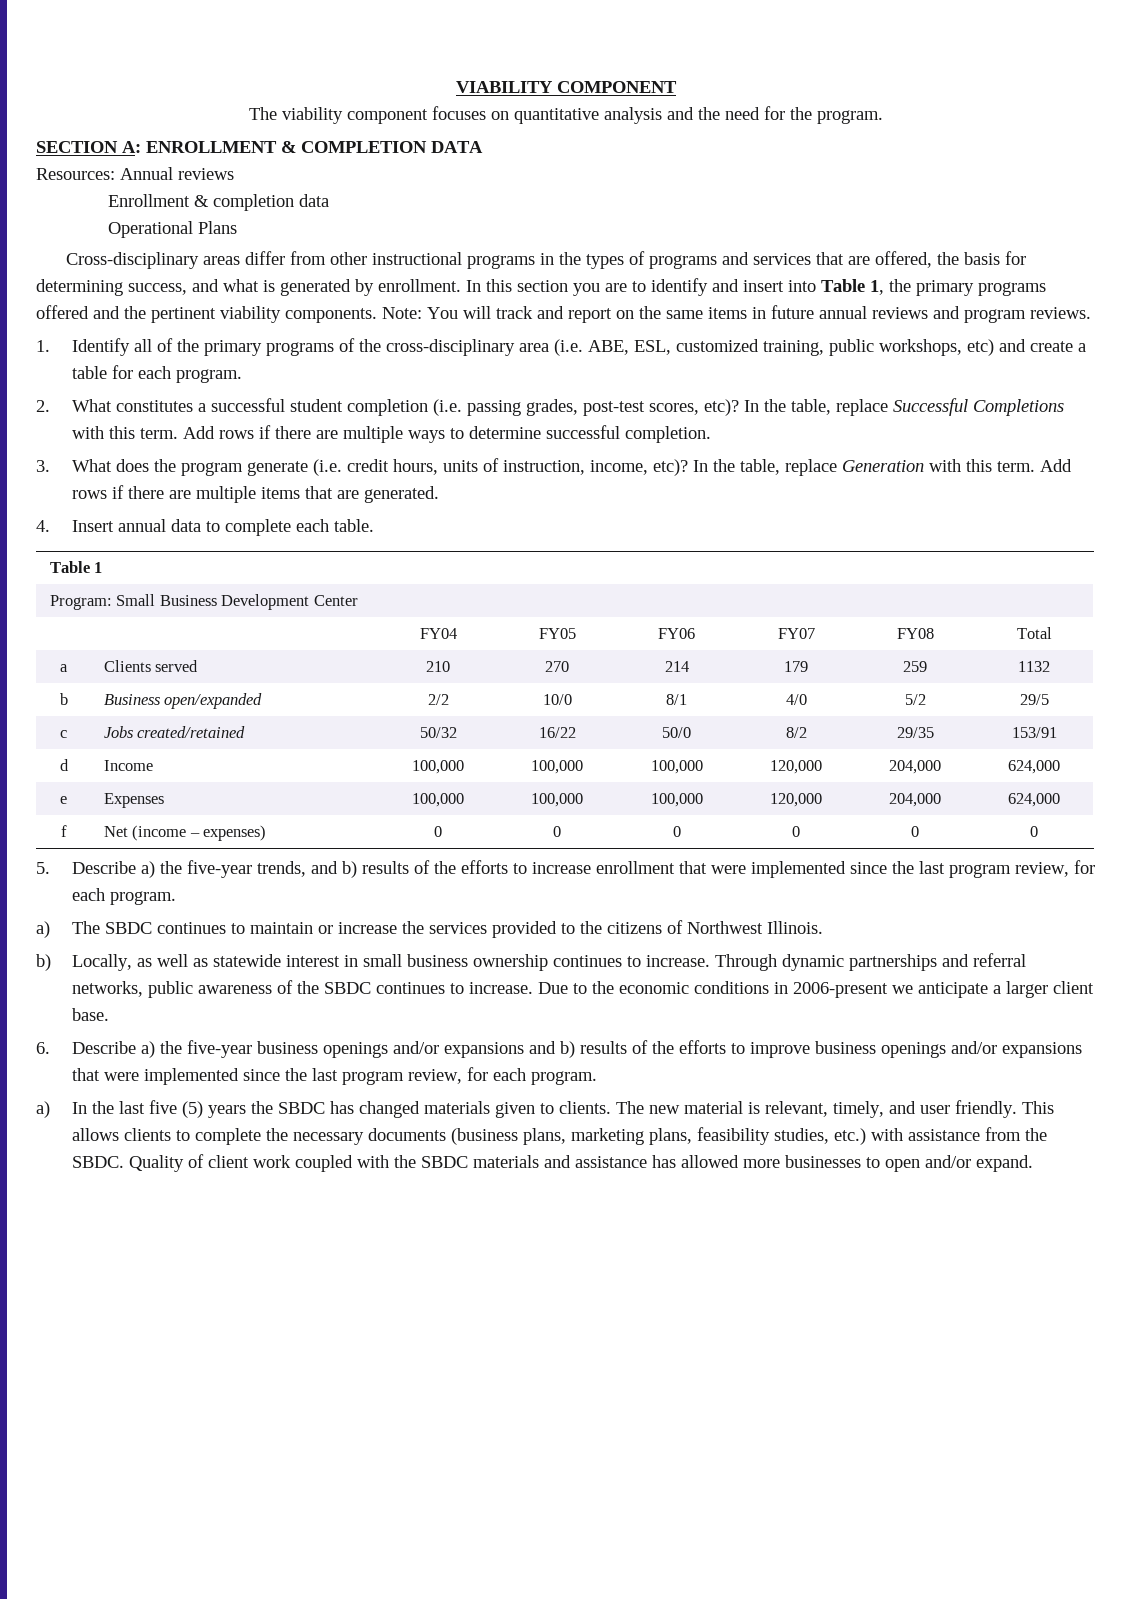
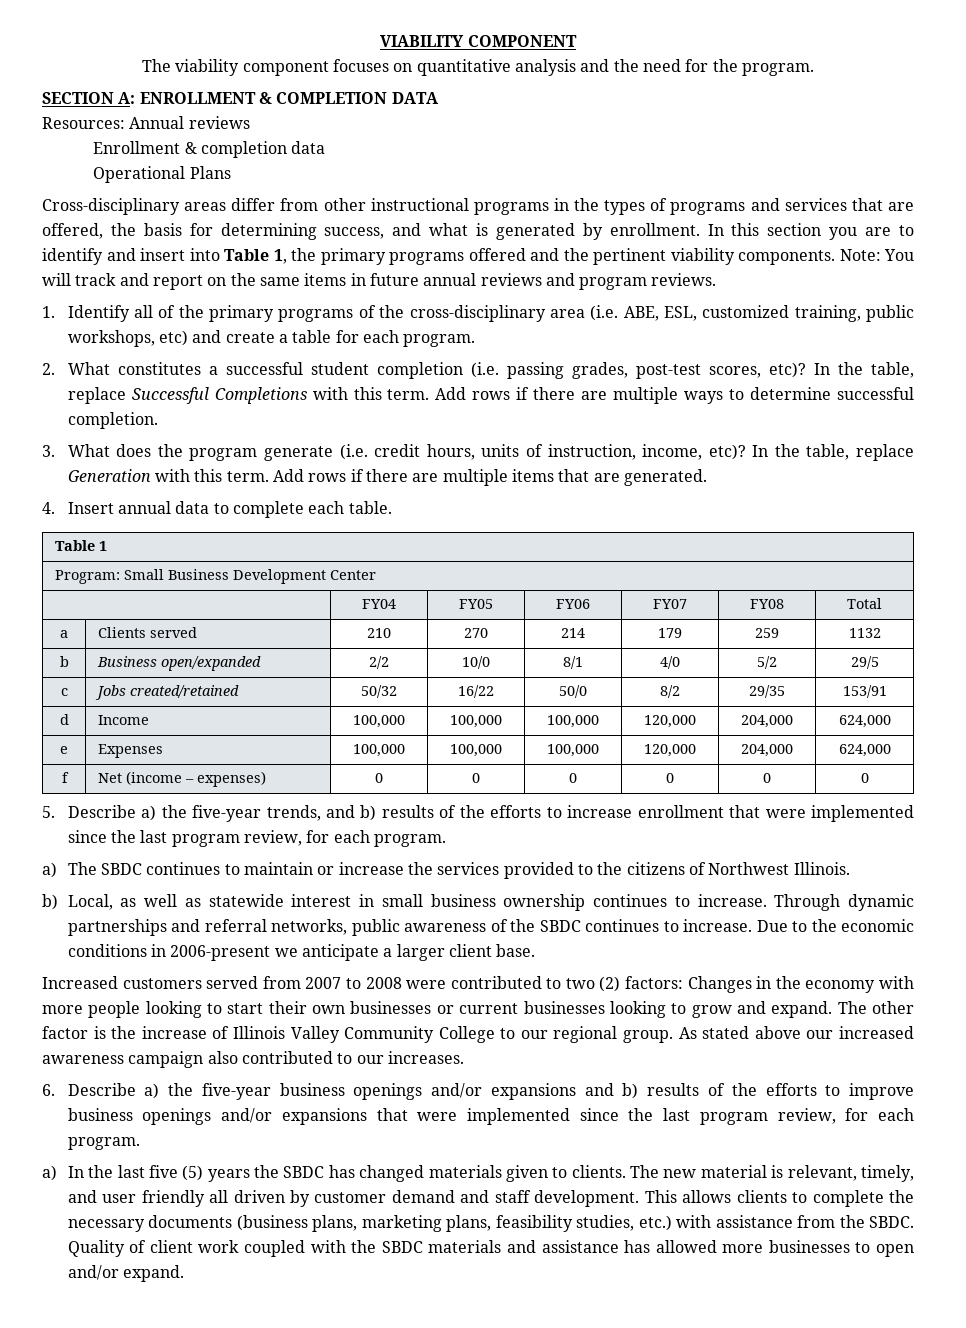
- b) Locally, as well as statewide interest in small business ownership continues to increase.
+ b) Local, as well as statewide interest in small business ownership continues to increase.
+ Increased customers served from 2007 to 2008 were contributed to two (2) factors: Changes in the economy with more people looking to start their own businesses or current businesses looking to grow and expand. The other factor is the increase of Illinois Valley Community College to our regional group. As stated above our increased awareness campaign also contributed to our increases.
- The new material is relevant, timely, and user friendly.
+ The new material is relevant, timely, and user friendly all driven by customer demand and staff development.

